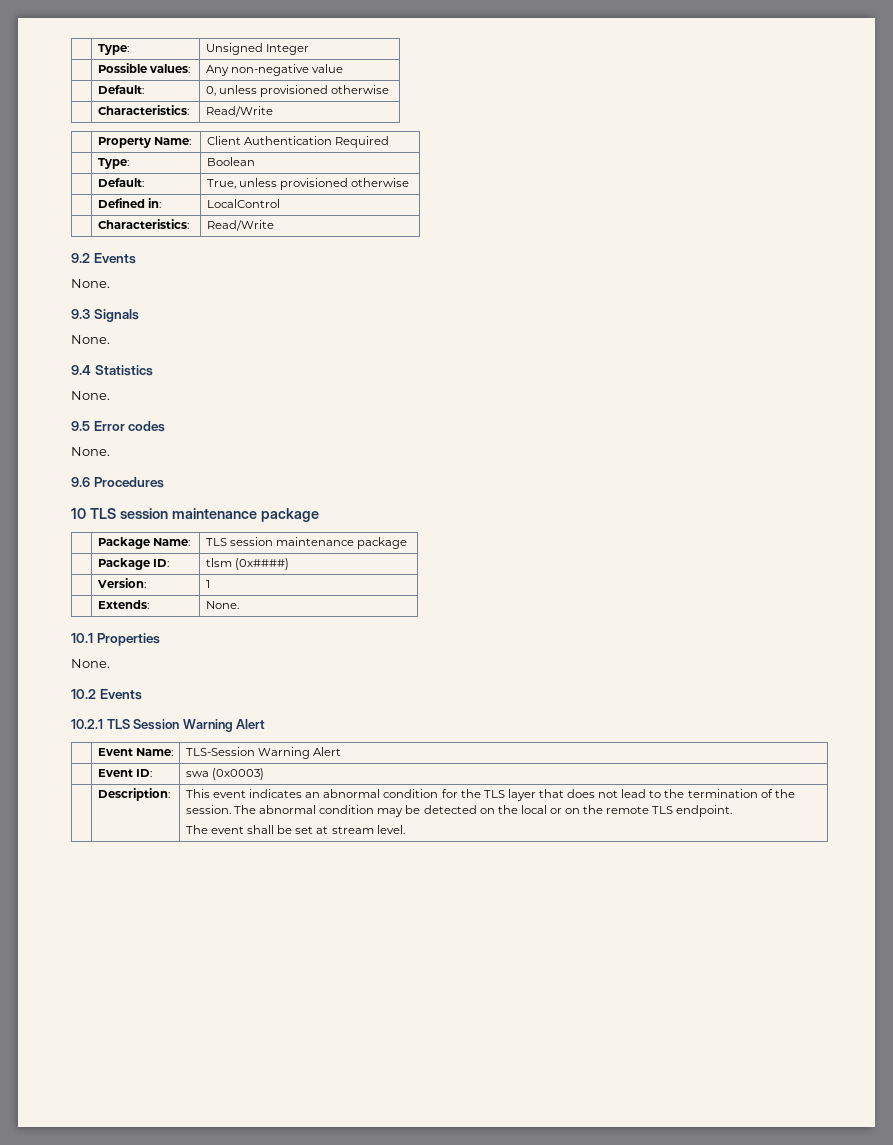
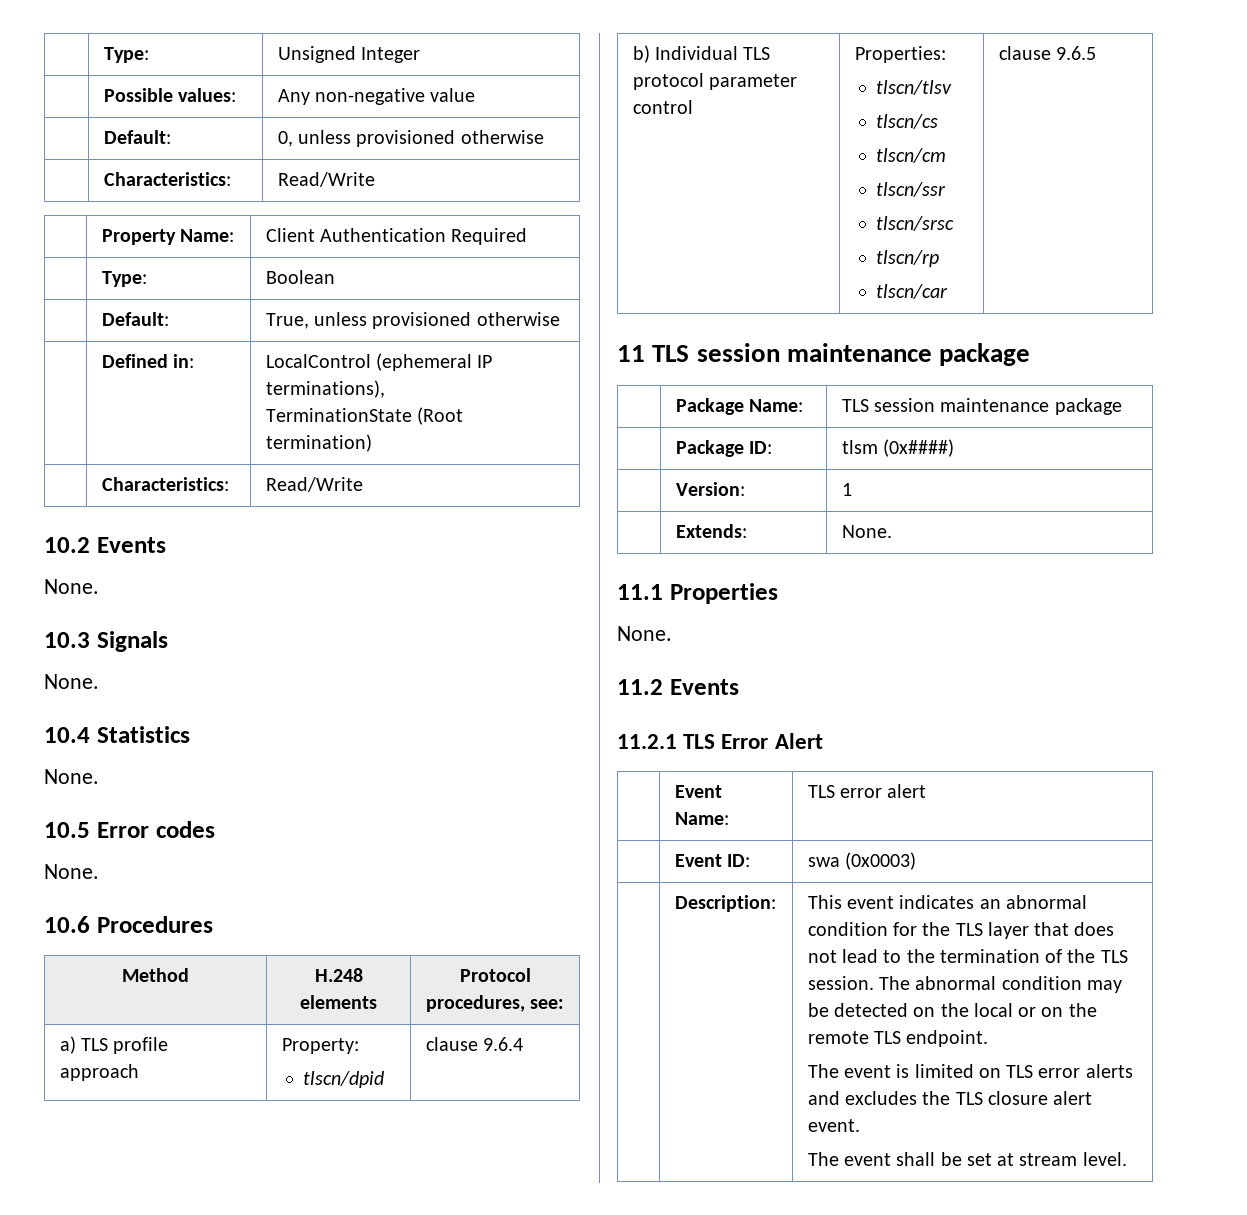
- | Defined in: | LocalControl
+ | Defined in: | LocalControl (ephemeral IP terminations),
+ TerminationState (Root termination)
  | Characteristics: | Read/Write
- 9.2 Events
+ 10.2 Events
- 9.3 Signals
+ 10.3 Signals
- 9.4 Statistics
+ 10.4 Statistics
- 9.5 Error codes
+ 10.5 Error codes
- 9.6 Procedures
+ 10.6 Procedures
- 10 TLS session maintenance package
+ Method | H.248 elements | Protocol procedures, see:
+ a) TLS profile approach | Property:
+ tlscn/dpid | clause 9.6.4
+ b) Individual TLS protocol parameter control | Properties:
+ tlscn/tlsv
+ tlscn/cs
+ tlscn/cm
+ tlscn/ssr
+ tlscn/srsc
+ tlscn/rp
+ tlscn/car | clause 9.6.5
+ 11 TLS session maintenance package
- 10.1 Properties
+ 11.1 Properties
- 10.2 Events
- 10.2.1 TLS Session Warning Alert
+ 11.2 Events
+ 11.2.1 TLS Error Alert
- | Event Name: | TLS-Session Warning Alert
+ | Event Name: | TLS error alert
- This event indicates an abnormal condition for the TLS layer that does not lead to the termination of the session.
+ This event indicates an abnormal condition for the TLS layer that does not lead to the termination of the TLS session.
+ The event is limited on TLS error alerts and excludes the TLS closure alert event.

